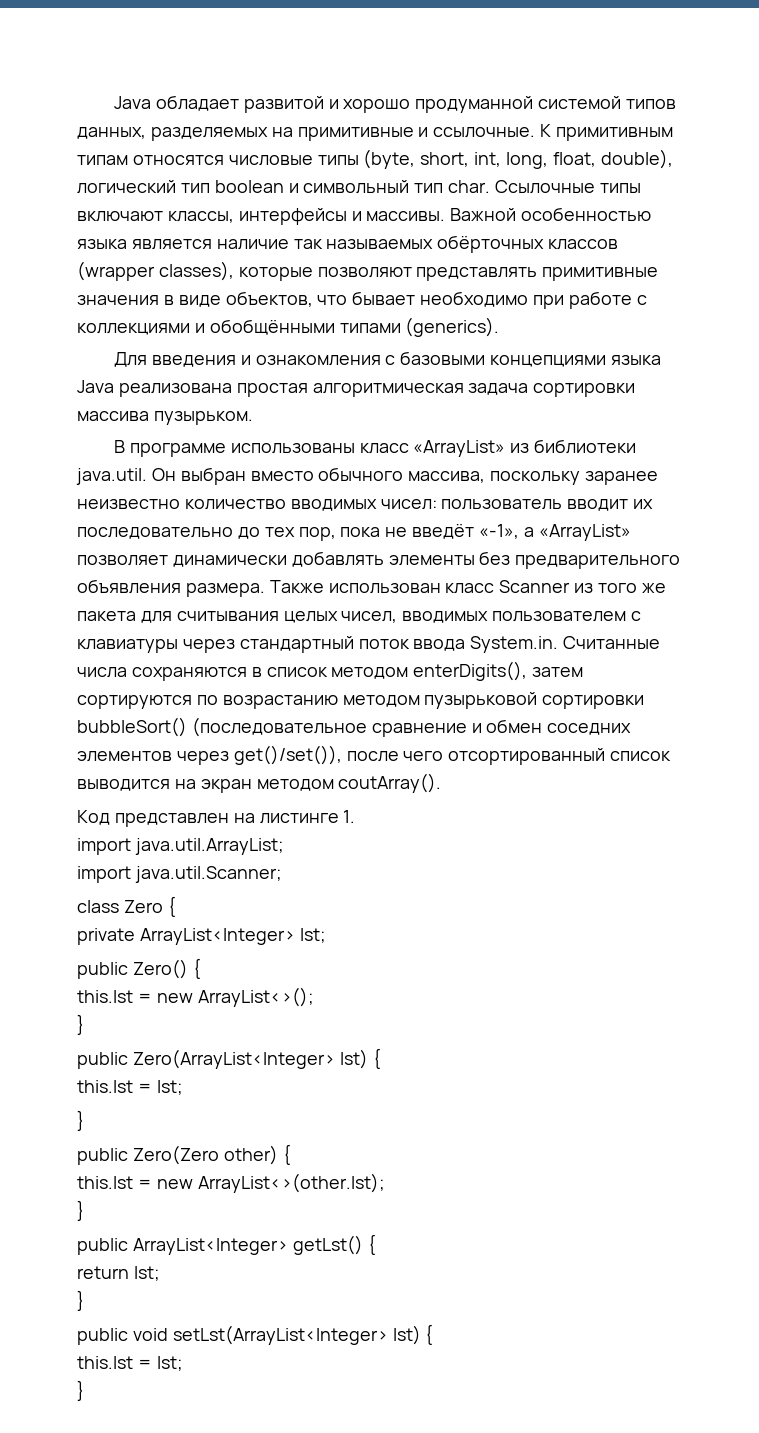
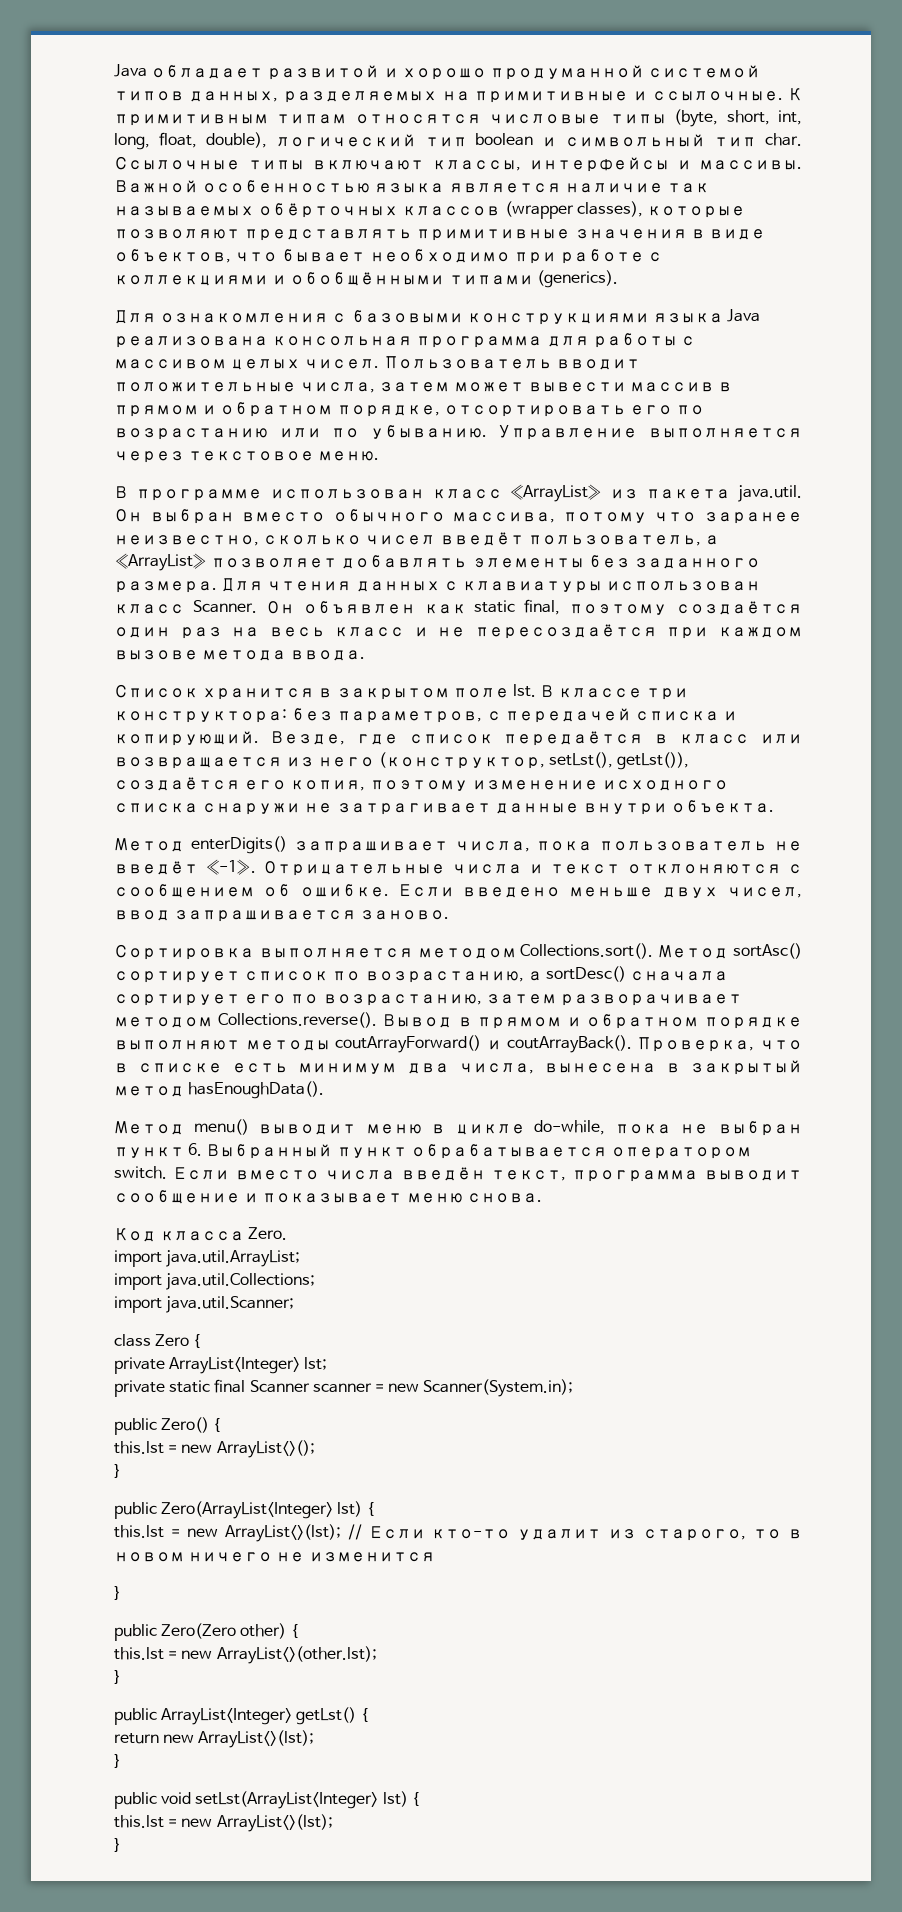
- Для введения и ознакомления с базовыми концепциями языка Java реализована простая алгоритмическая задача сортировки массива пузырьком.
+ Для ознакомления с базовыми конструкциями языка Java реализована консольная программа для работы с массивом целых чисел. Пользователь вводит положительные числа, затем может вывести массив в прямом и обратном порядке, отсортировать его по возрастанию или по убыванию. Управление выполняется через текстовое меню.
- В программе использованы класс «ArrayList» из библиотеки java.util. Он выбран вместо обычного массива, поскольку заранее неизвестно количество вводимых чисел: пользователь вводит их последовательно до тех пор, пока не введёт «-1», а «ArrayList» позволяет динамически добавлять элементы без предварительного объявления размера. Также использован класс Scanner из того же пакета для считывания целых чисел, вводимых пользователем с клавиатуры через стандартный поток ввода System.in. Считанные числа сохраняются в список методом enterDigits(), затем сортируются по возрастанию методом пузырьковой сортировки bubbleSort() (последовательное сравнение и обмен соседних элементов через get()/set()), после чего отсортированный список выводится на экран методом coutArray().
- Код представлен на листинге 1.
+ В программе использован класс «ArrayList» из пакета java.util. Он выбран вместо обычного массива, потому что заранее неизвестно, сколько чисел введёт пользователь, а «ArrayList» позволяет добавлять элементы без заданного размера. Для чтения данных с клавиатуры использован класс Scanner. Он объявлен как static final, поэтому создаётся один раз на весь класс и не пересоздаётся при каждом вызове метода ввода.
+ Список хранится в закрытом поле lst. В классе три конструктора: без параметров, с передачей списка и копирующий. Везде, где список передаётся в класс или возвращается из него (конструктор, setLst(), getLst()), создаётся его копия, поэтому изменение исходного списка снаружи не затрагивает данные внутри объекта.
+ Метод enterDigits() запрашивает числа, пока пользователь не введёт «-1». Отрицательные числа и текст отклоняются с сообщением об ошибке. Если введено меньше двух чисел, ввод запрашивается заново.
+ Сортировка выполняется методом Collections.sort(). Метод sortAsc() сортирует список по возрастанию, а sortDesc() сначала сортирует его по возрастанию, затем разворачивает методом Collections.reverse(). Вывод в прямом и обратном порядке выполняют методы coutArrayForward() и coutArrayBack(). Проверка, что в списке есть минимум два числа, вынесена в закрытый метод hasEnoughData().
+ Метод menu() выводит меню в цикле do-while, пока не выбран пункт 6. Выбранный пункт обрабатывается оператором switch. Если вместо числа введён текст, программа выводит сообщение и показывает меню снова.
+ Код класса Zero.
+ import java.util.Collections;
+ private static final Scanner scanner = new Scanner(System.in);
  public Zero(ArrayList<Integer> lst) {
- this.lst = lst;
+ this.lst = new ArrayList<>(lst); // Если кто-то удалит из старого, то в новом ничего не изменится
- return lst;
+ return new ArrayList<>(lst);
  public void setLst(ArrayList<Integer> lst) {
- this.lst = lst;
+ this.lst = new ArrayList<>(lst);

